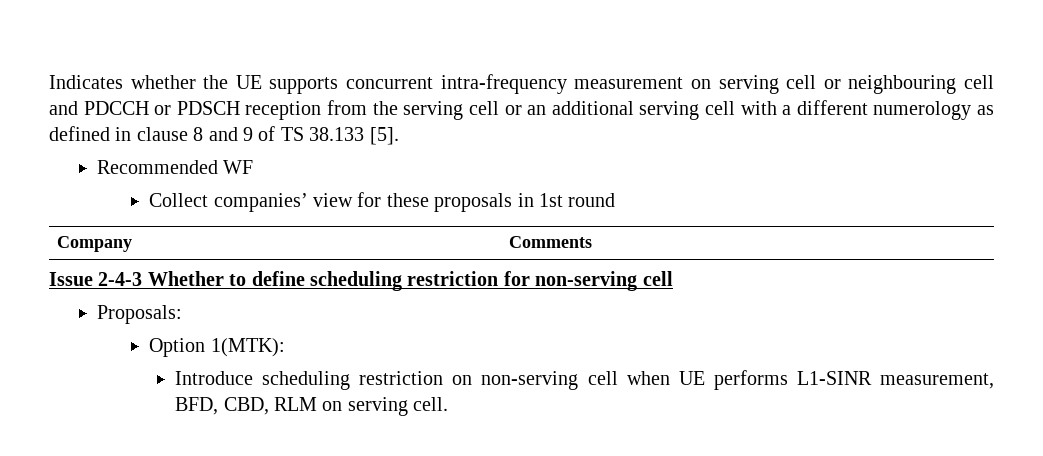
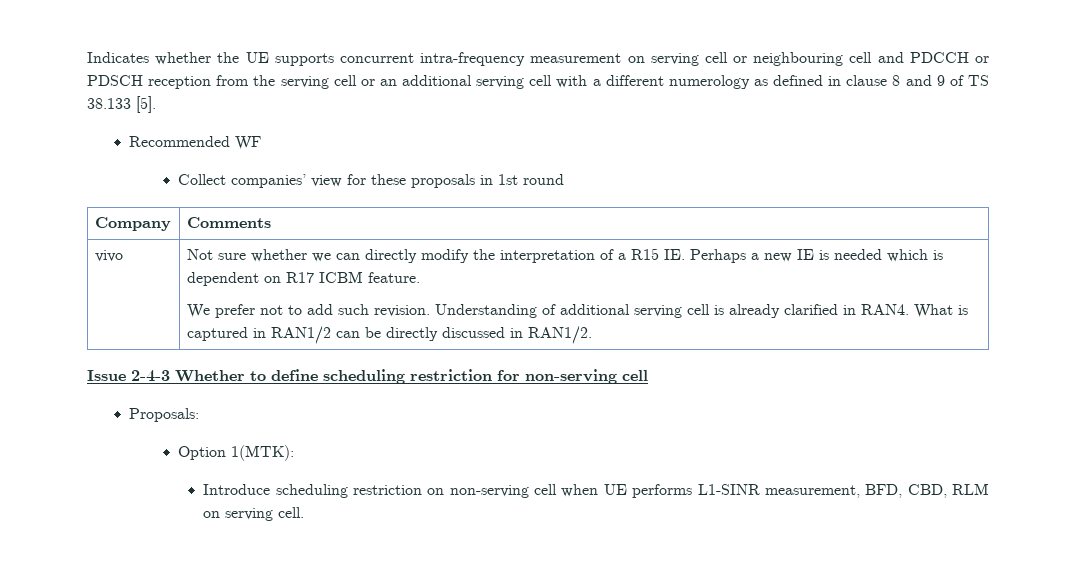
+ vivo | Not sure whether we can directly modify the interpretation of a R15 IE. Perhaps a new IE is needed which is dependent on R17 ICBM feature.
+ We prefer not to add such revision. Understanding of additional serving cell is already clarified in RAN4. What is captured in RAN1/2 can be directly discussed in RAN1/2.

